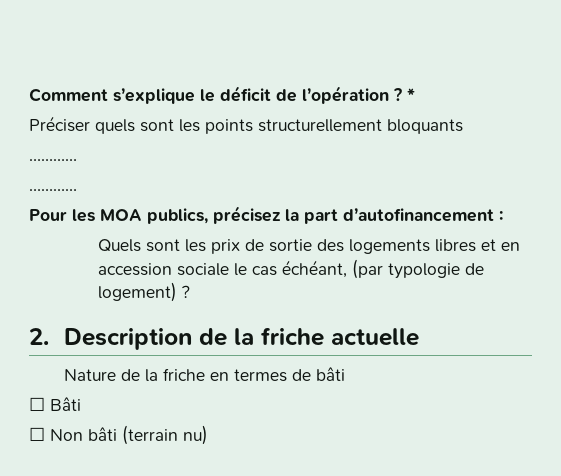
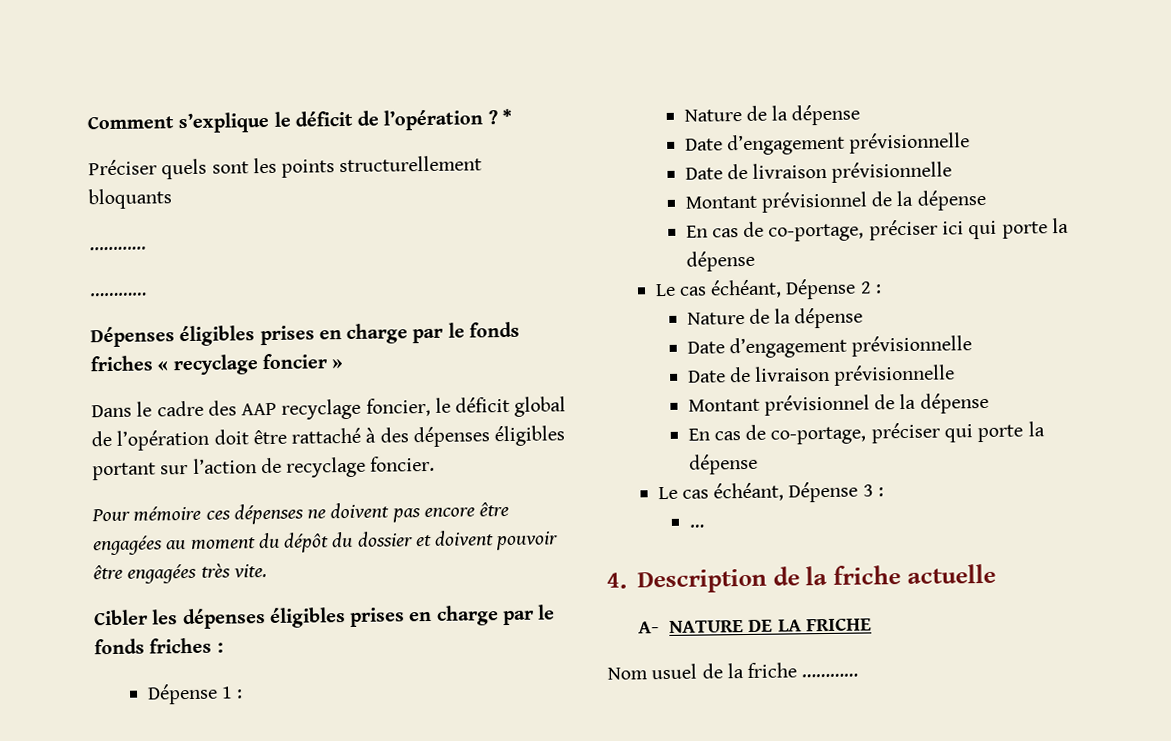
- Pour les MOA publics, précisez la part d’autofinancement :
- Quels sont les prix de sortie des logements libres et en accession sociale le cas échéant, (par typologie de logement) ?
- 2. Description de la friche actuelle
+ Dépenses éligibles prises en charge par le fonds friches « recyclage foncier »
+ Dans le cadre des AAP recyclage foncier, le déficit global de l’opération doit être rattaché à des dépenses éligibles portant sur l’action de recyclage foncier.
+ Pour mémoire ces dépenses ne doivent pas encore être engagées au moment du dépôt du dossier et doivent pouvoir être engagées très vite.
+ Cibler les dépenses éligibles prises en charge par le fonds friches :
+ Dépense 1 :
+ Nature de la dépense
+ Date d’engagement prévisionnelle
+ Date de livraison prévisionnelle
+ Montant prévisionnel de la dépense
+ En cas de co-portage, préciser ici qui porte la dépense
+ Le cas échéant, Dépense 2 :
+ Nature de la dépense
+ Date d’engagement prévisionnelle
+ Date de livraison prévisionnelle
+ Montant prévisionnel de la dépense
+ En cas de co-portage, préciser qui porte la dépense
+ Le cas échéant, Dépense 3 :
+ …
+ 4. Description de la friche actuelle
- Nature de la friche en termes de bâti
- ☐ Bâti
- ☐ Non bâti (terrain nu)
+ A- NATURE DE LA FRICHE
+ Nom usuel de la friche …………

